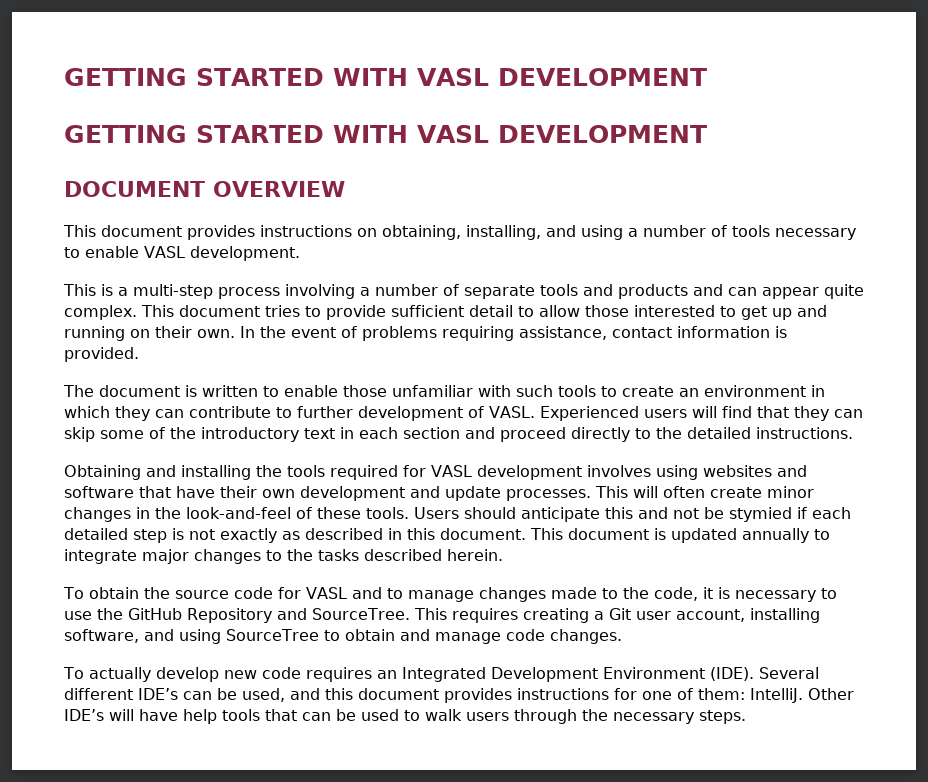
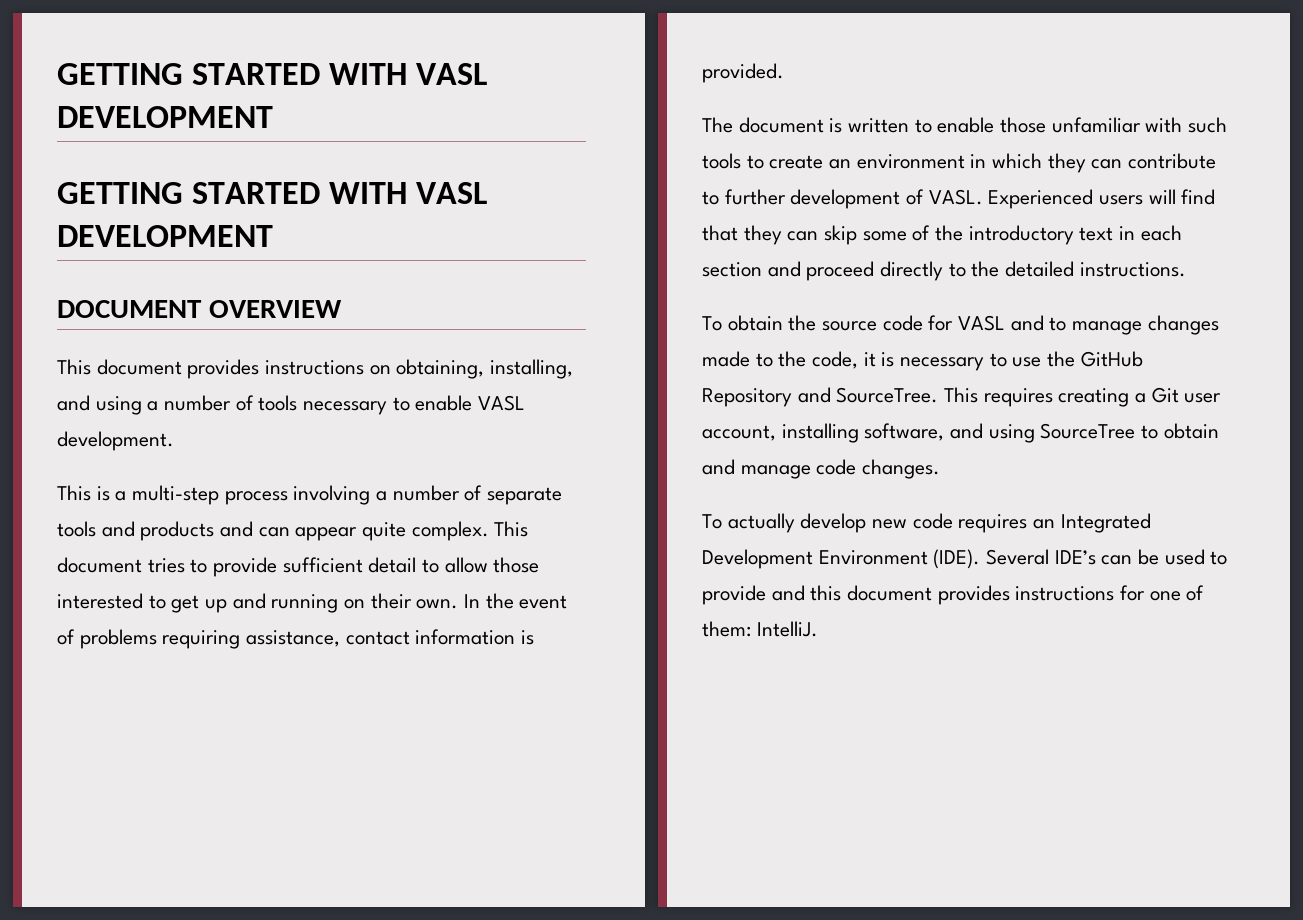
- Obtaining and installing the tools required for VASL development involves using websites and software that have their own development and update processes. This will often create minor changes in the look-and-feel of these tools. Users should anticipate this and not be stymied if each detailed step is not exactly as described in this document. This document is updated annually to integrate major changes to the tasks described herein.
- Several different IDE’s can be used, and this document provides instructions for one of them: IntelliJ. Other IDE’s will have help tools that can be used to walk users through the necessary steps.
+ Several IDE’s can be used to provide and this document provides instructions for one of them: IntelliJ.

